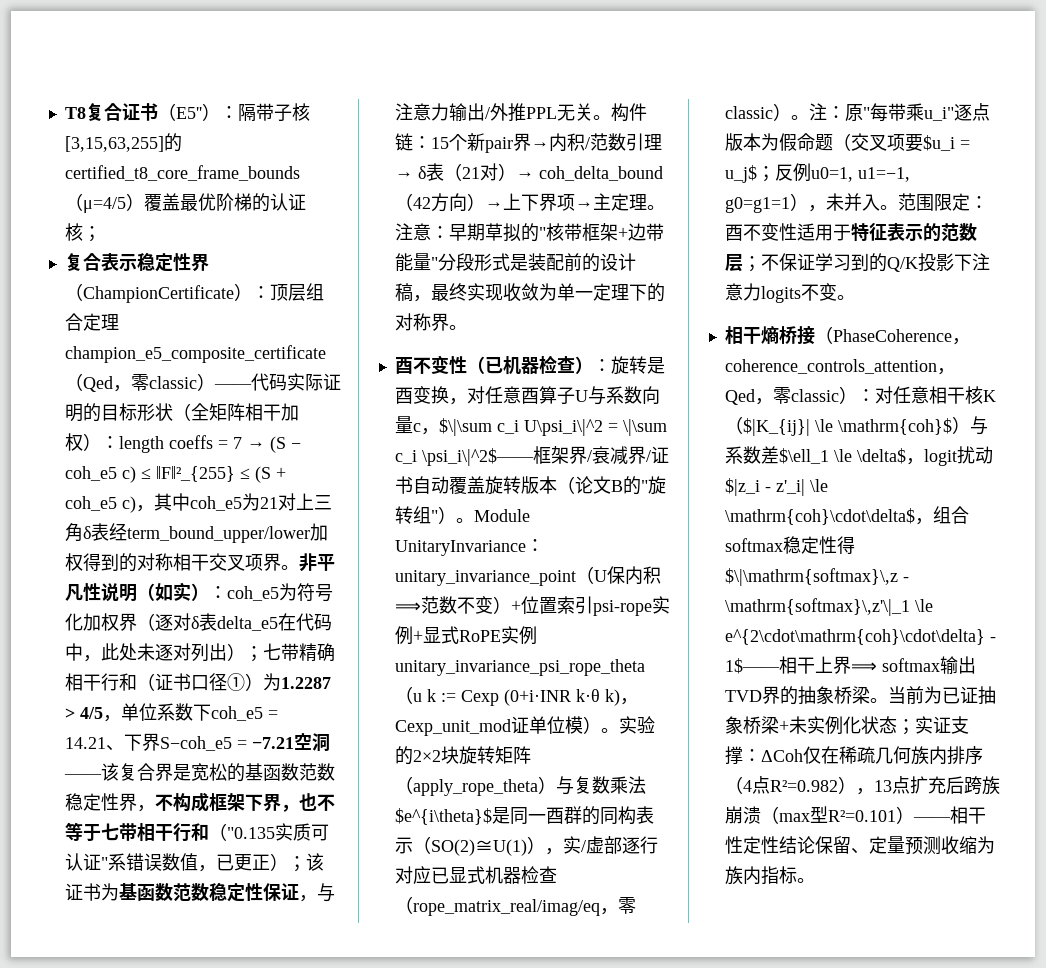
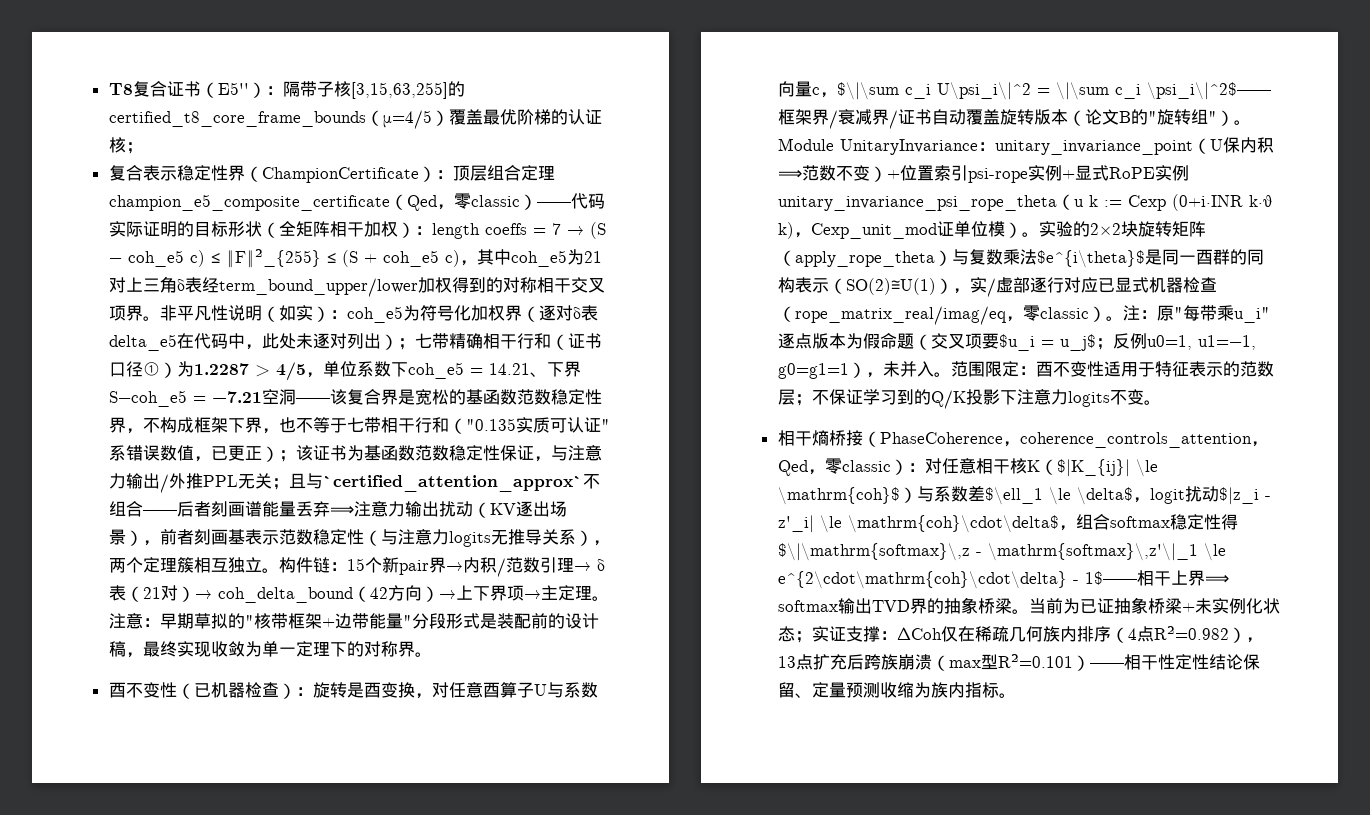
- 该证书为基函数范数稳定性保证，与注意力输出/外推PPL无关。
+ 该证书为基函数范数稳定性保证，与注意力输出/外推PPL无关；且与`certified_attention_approx`不组合——后者刻画谱能量丢弃⟹注意力输出扰动（KV逐出场景），前者刻画基表示范数稳定性（与注意力logits无推导关系），两个定理簇相互独立。

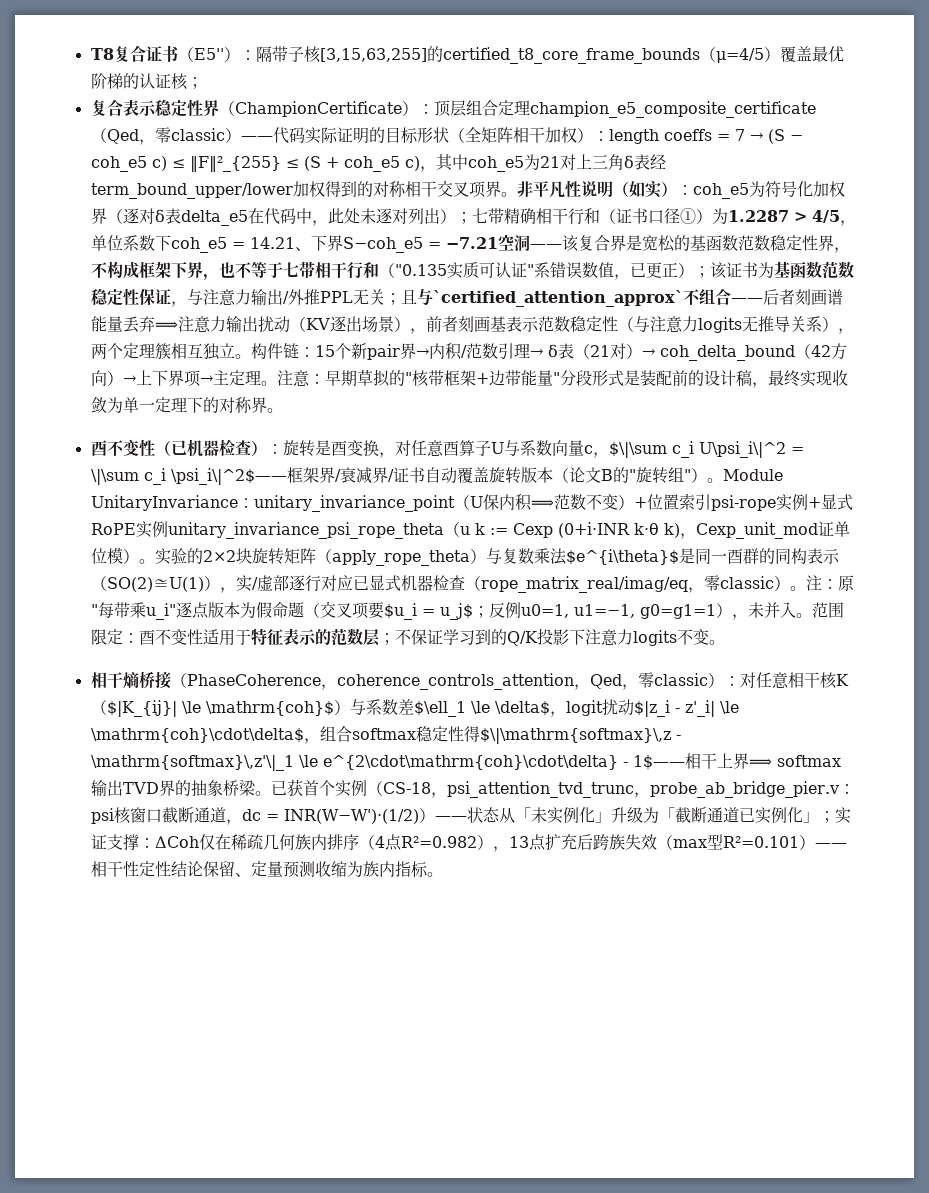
- 当前为已证抽象桥梁+未实例化状态；实证支撑：ΔCoh仅在稀疏几何族内排序（4点R²=0.982），13点扩充后跨族崩溃（max型R²=0.101）——相干性定性结论保留、定量预测收缩为族内指标。
+ 已获首个实例（CS-18，psi_attention_tvd_trunc，probe_ab_bridge_pier.v：psi核窗口截断通道，dc = INR(W−W')·(1/2)）——状态从「未实例化」升级为「截断通道已实例化」；实证支撑：ΔCoh仅在稀疏几何族内排序（4点R²=0.982），13点扩充后跨族失效（max型R²=0.101）——相干性定性结论保留、定量预测收缩为族内指标。

